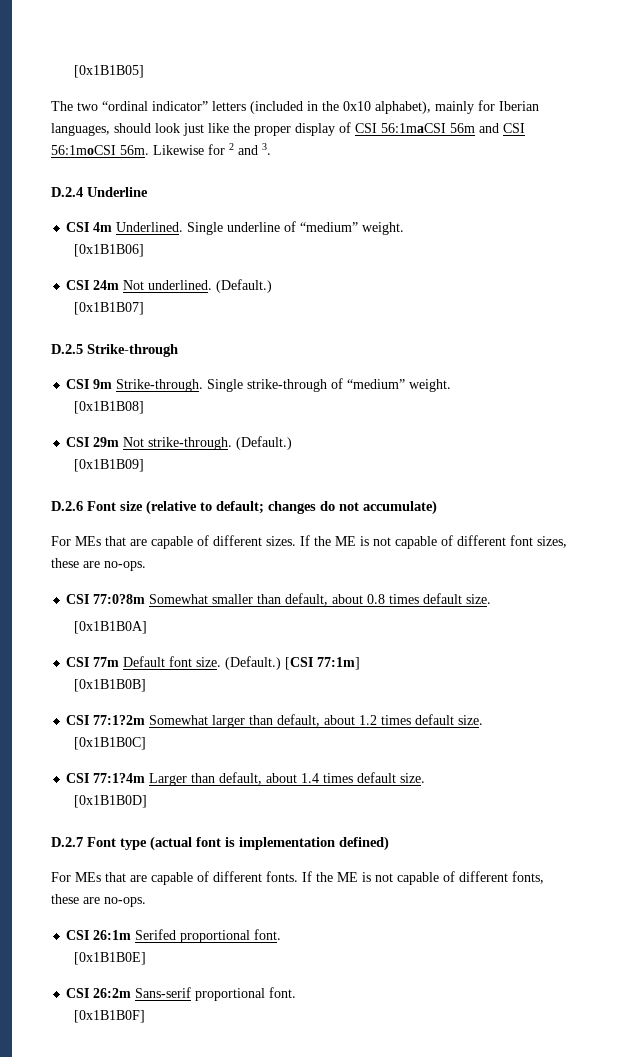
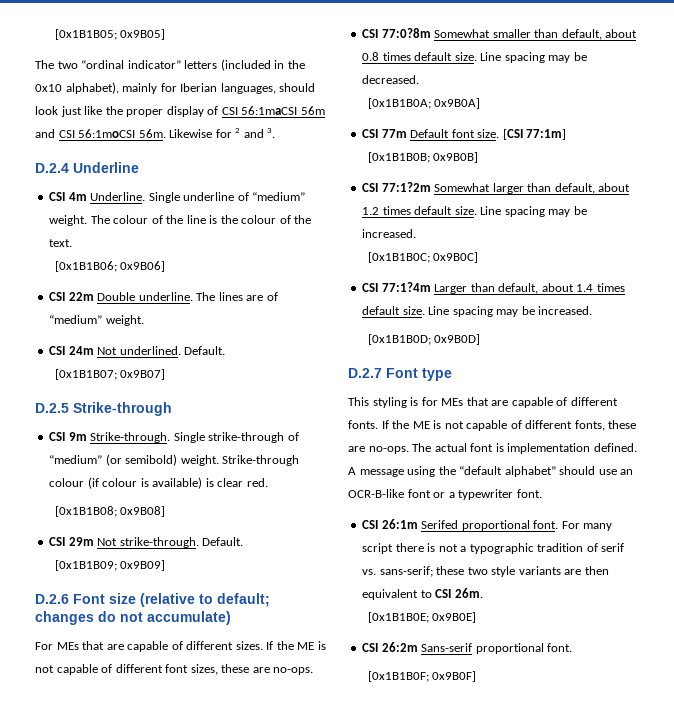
- [0x1B1B05]
+ [0x1B1B05; 0x9B05]
- CSI 4m Underlined.
+ CSI 4m Underline.
- Single underline of “medium” weight.
- [0x1B1B06]
+ Single underline of “medium” weight. The colour of the line is the colour of the text.
+ [0x1B1B06; 0x9B06]
+ CSI 22m Double underline. The lines are of “medium” weight.
- CSI 24m Not underlined. (Default.)
- [0x1B1B07]
+ CSI 24m Not underlined. Default.
+ [0x1B1B07; 0x9B07]
- Single strike-through of “medium” weight.
- [0x1B1B08]
+ Single strike-through of “medium” (or semibold) weight. Strike-through colour (if colour is available) is clear red.
+ [0x1B1B08; 0x9B08]
- CSI 29m Not strike-through. (Default.)
- [0x1B1B09]
+ CSI 29m Not strike-through. Default.
+ [0x1B1B09; 0x9B09]
- CSI 77:0?8m Somewhat smaller than default, about 0.8 times default size.
- [0x1B1B0A]
+ CSI 77:0?8m Somewhat smaller than default, about 0.8 times default size. Line spacing may be decreased.
+ [0x1B1B0A; 0x9B0A]
- CSI 77m Default font size. (Default.)
+ CSI 77m Default font size.
- [0x1B1B0B]
+ [0x1B1B0B; 0x9B0B]
- CSI 77:1?2m Somewhat larger than default, about 1.2 times default size.
- [0x1B1B0C]
+ CSI 77:1?2m Somewhat larger than default, about 1.2 times default size. Line spacing may be increased.
+ [0x1B1B0C; 0x9B0C]
- CSI 77:1?4m Larger than default, about 1.4 times default size.
- [0x1B1B0D]
- D.2.7 Font type (actual font is implementation defined)
- For MEs that are capable of different fonts.
+ CSI 77:1?4m Larger than default, about 1.4 times default size. Line spacing may be increased.
+ [0x1B1B0D; 0x9B0D]
+ D.2.7 Font type
+ This styling is for MEs that are capable of different fonts.
+ The actual font is implementation defined. A message using the “default alphabet” should use an OCR-B-like font or a typewriter font.
- CSI 26:1m Serifed proportional font.
- [0x1B1B0E]
+ CSI 26:1m Serifed proportional font. For many script there is not a typographic tradition of serif vs. sans-serif; these two style variants are then equivalent to CSI 26m.
+ [0x1B1B0E; 0x9B0E]
- [0x1B1B0F]
+ [0x1B1B0F; 0x9B0F]

